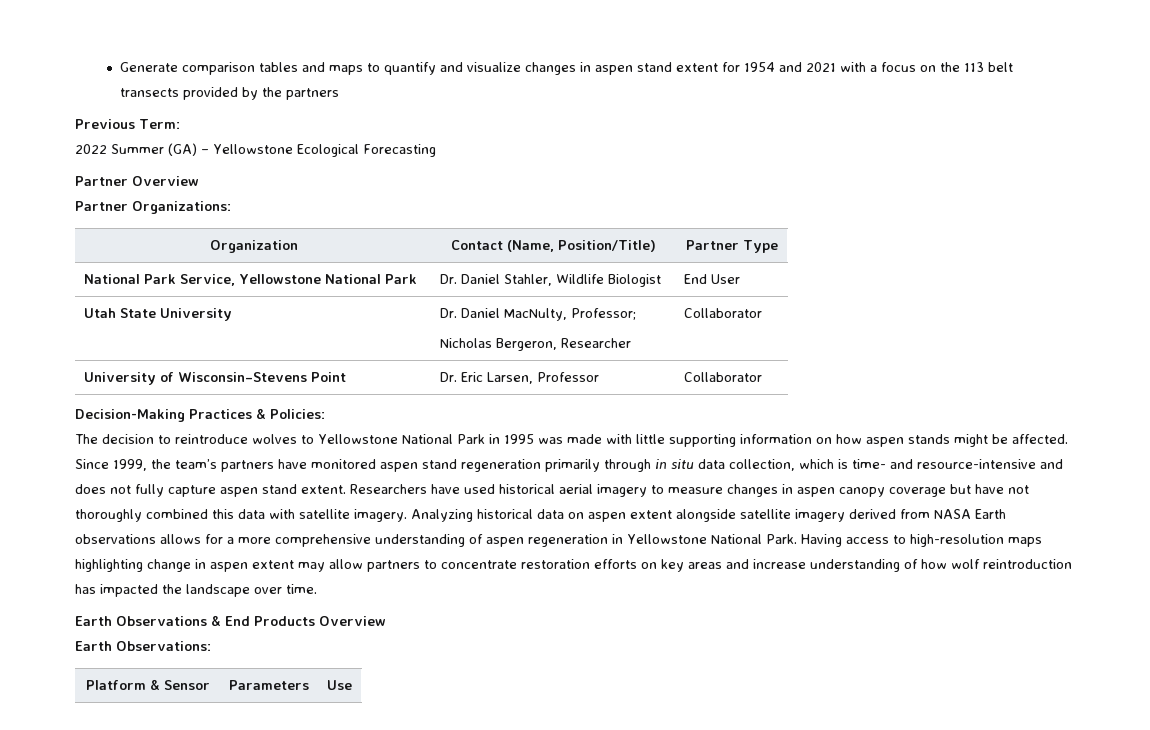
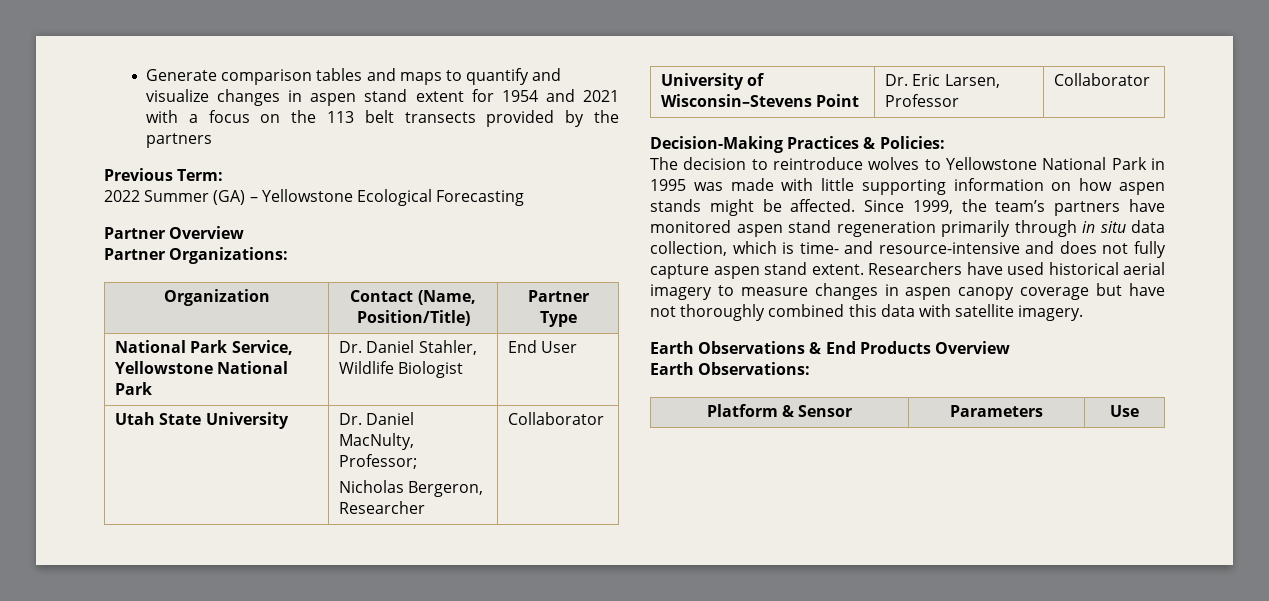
- Analyzing historical data on aspen extent alongside satellite imagery derived from NASA Earth observations allows for a more comprehensive understanding of aspen regeneration in Yellowstone National Park. Having access to high-resolution maps highlighting change in aspen extent may allow partners to concentrate restoration efforts on key areas and increase understanding of how wolf reintroduction has impacted the landscape over time.

